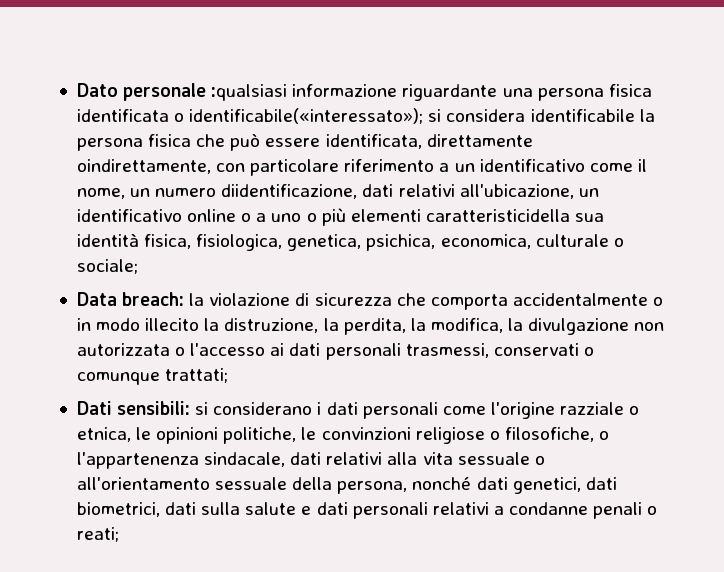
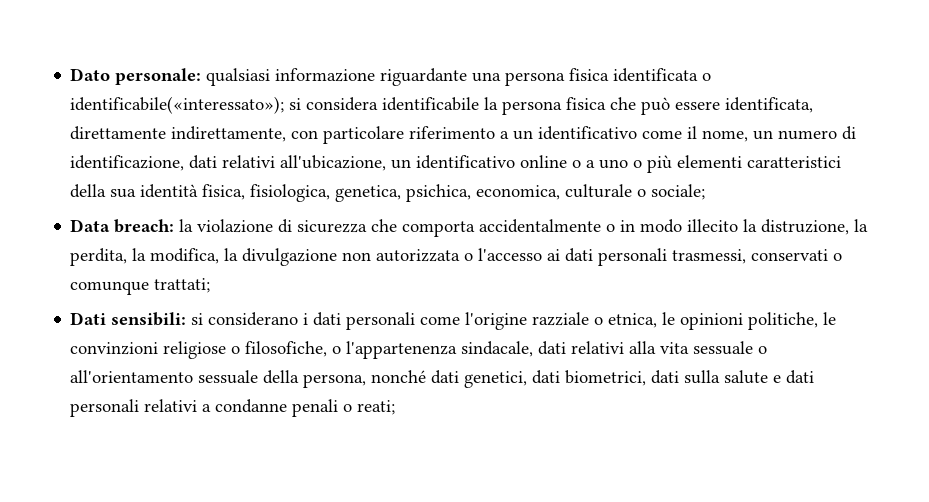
- Dato personale :qualsiasi informazione riguardante una persona fisica identificata o identificabile(«interessato»); si considera identificabile la persona fisica che può essere identificata, direttamente oindirettamente, con particolare riferimento a un identificativo come il nome, un numero diidentificazione, dati relativi all'ubicazione, un identificativo online o a uno o più elementi caratteristicidella sua identità fisica, fisiologica, genetica, psichica, economica, culturale o sociale;
+ Dato personale: qualsiasi informazione riguardante una persona fisica identificata o identificabile(«interessato»); si considera identificabile la persona fisica che può essere identificata, direttamente indirettamente, con particolare riferimento a un identificativo come il nome, un numero di identificazione, dati relativi all'ubicazione, un identificativo online o a uno o più elementi caratteristici della sua identità fisica, fisiologica, genetica, psichica, economica, culturale o sociale;

